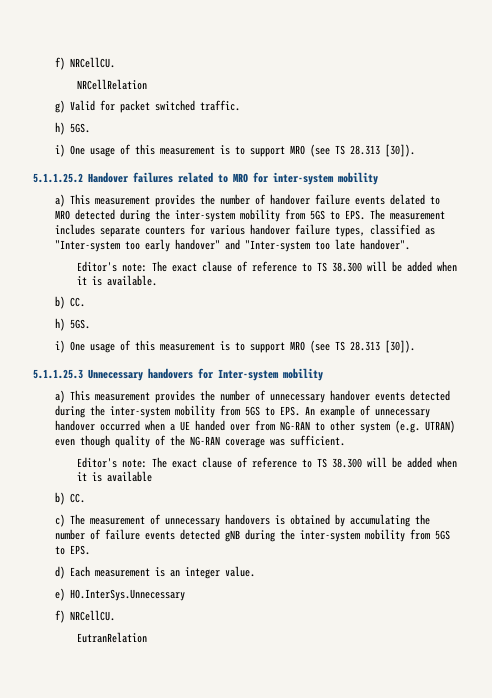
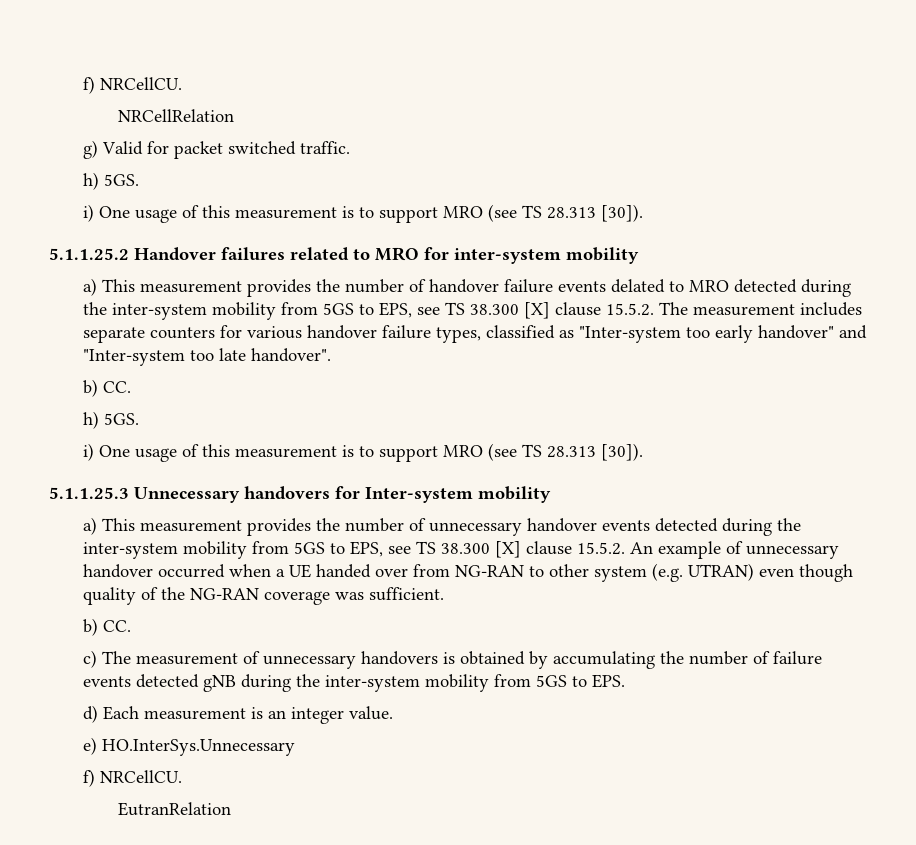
- a) This measurement provides the number of handover failure events delated to MRO detected during the inter-system mobility from 5GS to EPS. The measurement includes separate counters for various handover failure types, classified as "Inter-system too early handover" and "Inter-system too late handover".
+ a) This measurement provides the number of handover failure events delated to MRO detected during the inter-system mobility from 5GS to EPS, see TS 38.300 [X] clause 15.5.2. The measurement includes separate counters for various handover failure types, classified as "Inter-system too early handover" and "Inter-system too late handover".
- Editor's note: The exact clause of reference to TS 38.300 will be added when it is available.
- a) This measurement provides the number of unnecessary handover events detected during the inter-system mobility from 5GS to EPS. An example of unnecessary handover occurred when a UE handed over from NG-RAN to other system (e.g. UTRAN) even though quality of the NG-RAN coverage was sufficient.
+ a) This measurement provides the number of unnecessary handover events detected during the inter-system mobility from 5GS to EPS, see TS 38.300 [X] clause 15.5.2. An example of unnecessary handover occurred when a UE handed over from NG-RAN to other system (e.g. UTRAN) even though quality of the NG-RAN coverage was sufficient.
- Editor's note: The exact clause of reference to TS 38.300 will be added when it is available

